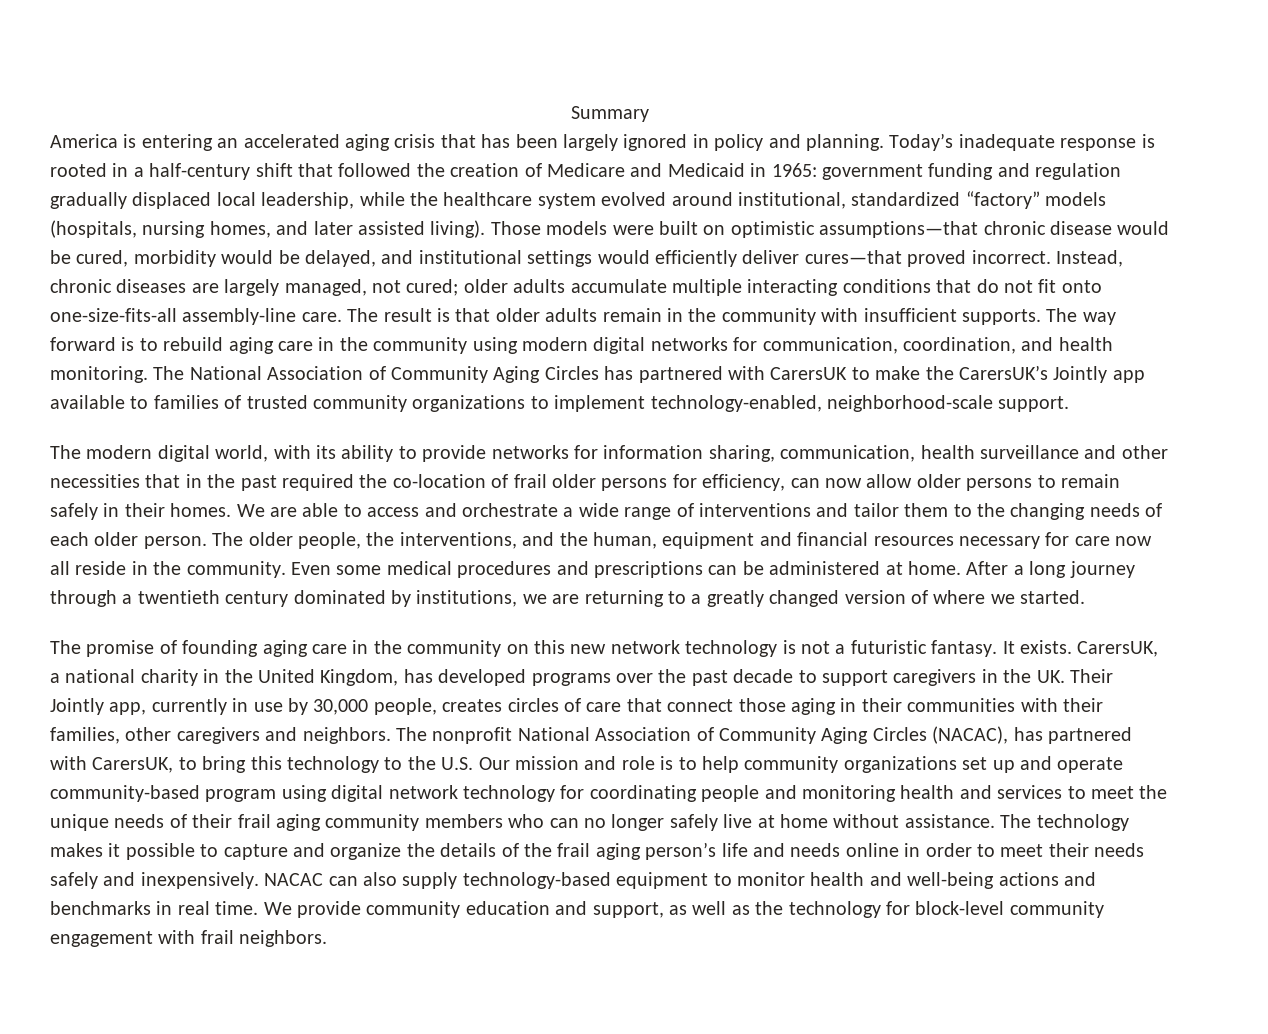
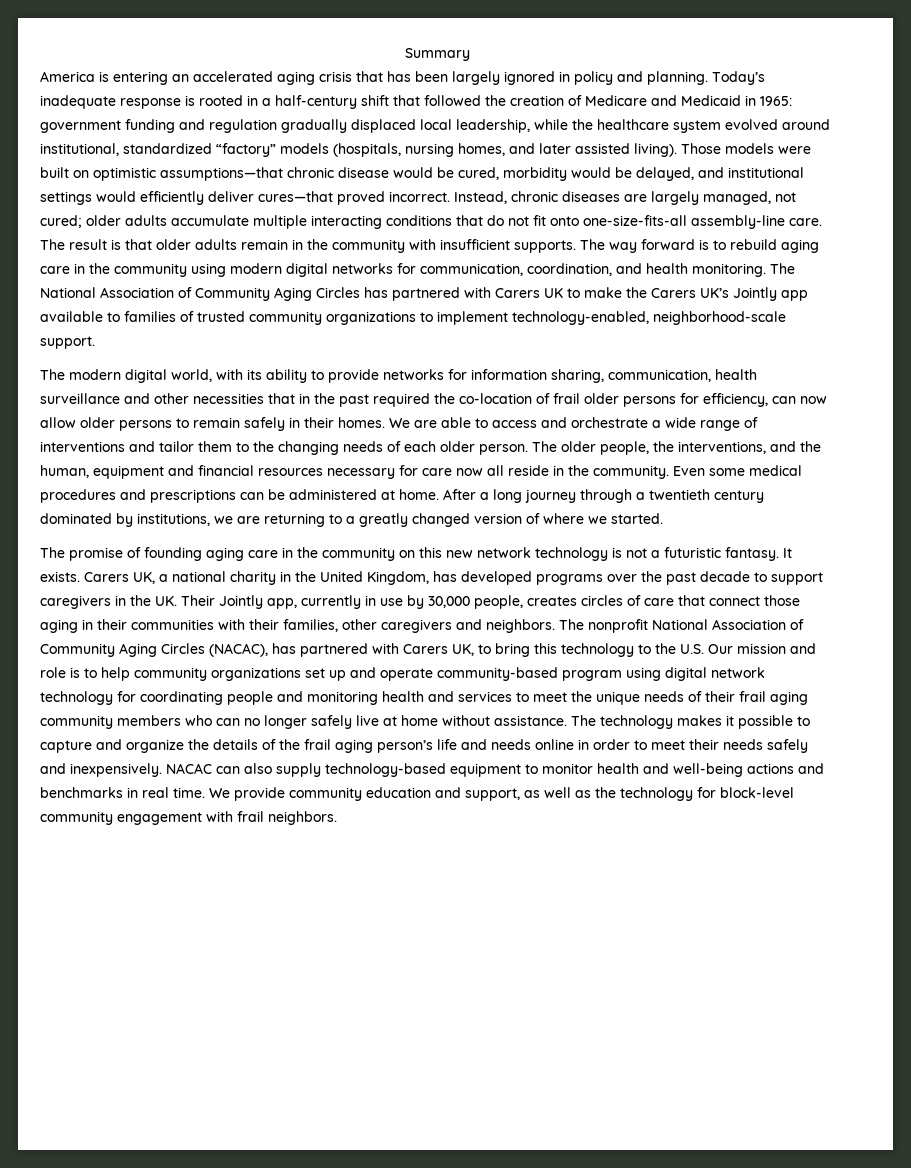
- The National Association of Community Aging Circles has partnered with CarersUK to make the CarersUK’s Jointly app available to families of trusted community organizations to implement technology-enabled, neighborhood-scale support.
+ The National Association of Community Aging Circles has partnered with Carers UK to make the Carers UK’s Jointly app available to families of trusted community organizations to implement technology-enabled, neighborhood-scale support.
- CarersUK, a national charity in the United Kingdom, has developed programs over the past decade to support caregivers in the UK. Their Jointly app, currently in use by 30,000 people, creates circles of care that connect those aging in their communities with their families, other caregivers and neighbors.
+ Carers UK, a national charity in the United Kingdom, has developed programs over the past decade to support caregivers in the UK. Their Jointly app, currently in use by 30,000 people, creates circles of care that connect those aging in their communities with their families, other caregivers and neighbors.
- The nonprofit National Association of Community Aging Circles (NACAC), has partnered with CarersUK, to bring this technology to the U.S. Our mission and role is to help community organizations set up and operate community-based program using digital network technology for coordinating people and monitoring health and services to meet the unique needs of their frail aging community members who can no longer safely live at home without assistance.
+ The nonprofit National Association of Community Aging Circles (NACAC), has partnered with Carers UK, to bring this technology to the U.S. Our mission and role is to help community organizations set up and operate community-based program using digital network technology for coordinating people and monitoring health and services to meet the unique needs of their frail aging community members who can no longer safely live at home without assistance.

